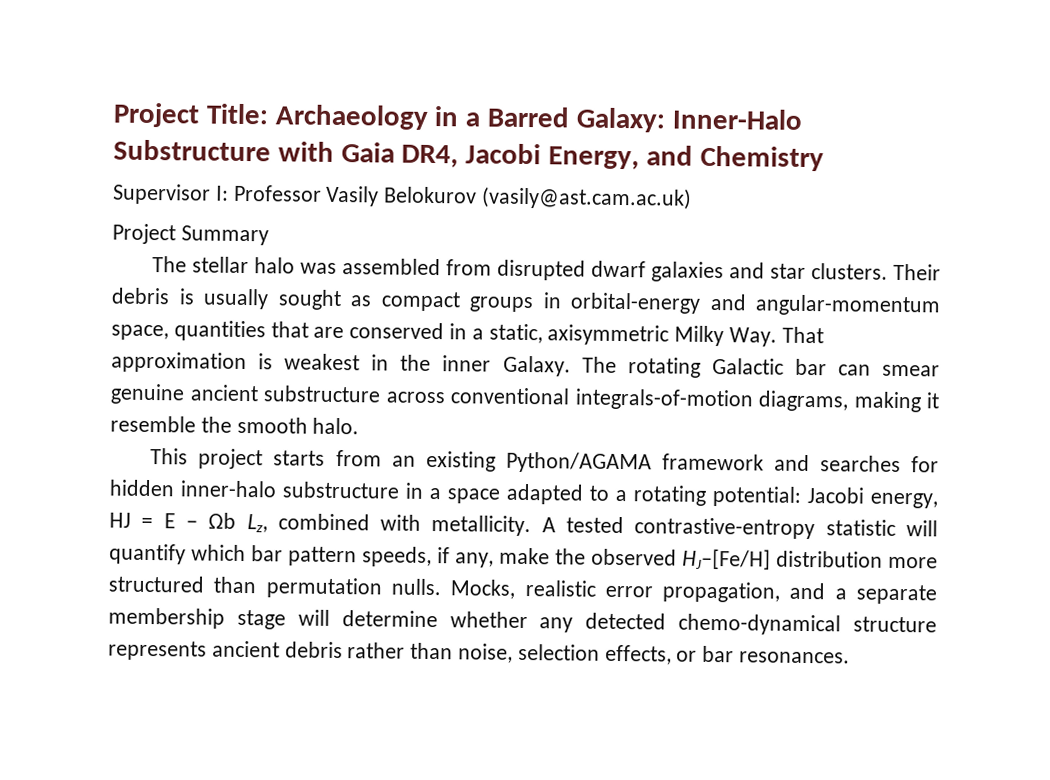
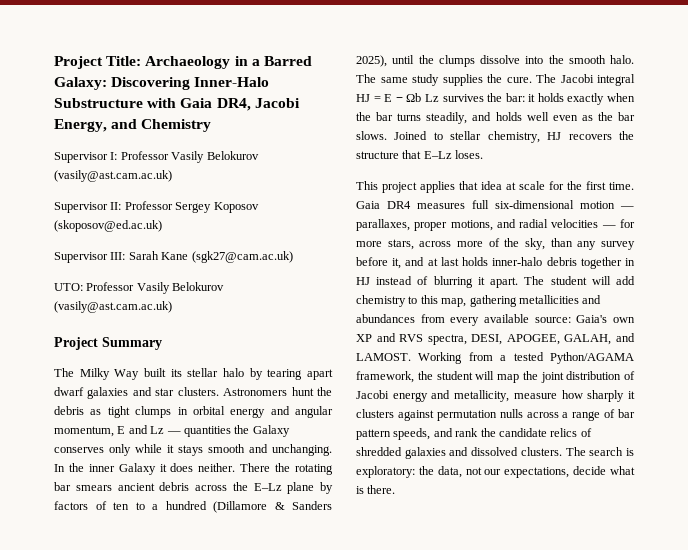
- Project Title: Archaeology in a Barred Galaxy: Inner-Halo Substructure with Gaia DR4, Jacobi Energy, and Chemistry
+ Project Title: Archaeology in a Barred Galaxy: Discovering Inner-Halo Substructure with Gaia DR4, Jacobi Energy, and Chemistry
+ Supervisor II: Professor Sergey Koposov (skoposov@ed.ac.uk)
+ Supervisor III: Sarah Kane (sgk27@cam.ac.uk)
+ UTO: Professor Vasily Belokurov (vasily@ast.cam.ac.uk)
  Project Summary
- The stellar halo was assembled from disrupted dwarf galaxies and star clusters.
+ The Milky Way built its stellar halo by tearing apart dwarf galaxies and star clusters.
- Their debris is usually sought as compact groups in orbital-energy and angular-momentum space, quantities that are conserved in a static, axisymmetric Milky Way. That approximation is weakest in the inner Galaxy. The rotating Galactic bar can smear genuine ancient substructure across conventional integrals-of-motion diagrams, making it resemble the smooth halo.
- This project starts from an existing Python/AGAMA framework and searches for hidden inner-halo substructure in a space adapted to a rotating potential: Jacobi energy, HJ = E − Ωb Lz, combined with metallicity. A tested contrastive-entropy statistic will quantify which bar pattern speeds, if any, make the observed HJ–[Fe/H] distribution more structured than permutation nulls. Mocks, realistic error propagation, and a separate membership stage will determine whether any detected chemo-dynamical structure represents ancient debris rather than noise, selection effects, or bar resonances.
+ Astronomers hunt the debris as tight clumps in orbital energy and angular momentum, E and Lz — quantities the Galaxy conserves only while it stays smooth and unchanging. In the inner Galaxy it does neither. There the rotating bar smears ancient debris across the E–Lz plane by factors of ten to a hundred (Dillamore & Sanders 2025), until the clumps dissolve into the smooth halo. The same study supplies the cure. The Jacobi integral HJ = E − Ωb Lz survives the bar: it holds exactly when the bar turns steadily, and holds well even as the bar slows. Joined to stellar chemistry, HJ recovers the structure that E–Lz loses.
+ This project applies that idea at scale for the first time. Gaia DR4 measures full six-dimensional motion — parallaxes, proper motions, and radial velocities — for more stars, across more of the sky, than any survey before it, and at last holds inner-halo debris together in HJ instead of blurring it apart. The student will add chemistry to this map, gathering metallicities and abundances from every available source: Gaia's own XP and RVS spectra, DESI, APOGEE, GALAH, and LAMOST. Working from a tested Python/AGAMA framework, the student will map the joint distribution of Jacobi energy and metallicity, measure how sharply it clusters against permutation nulls across a range of bar pattern speeds, and rank the candidate relics of shredded galaxies and dissolved clusters. The search is exploratory: the data, not our expectations, decide what is there.

